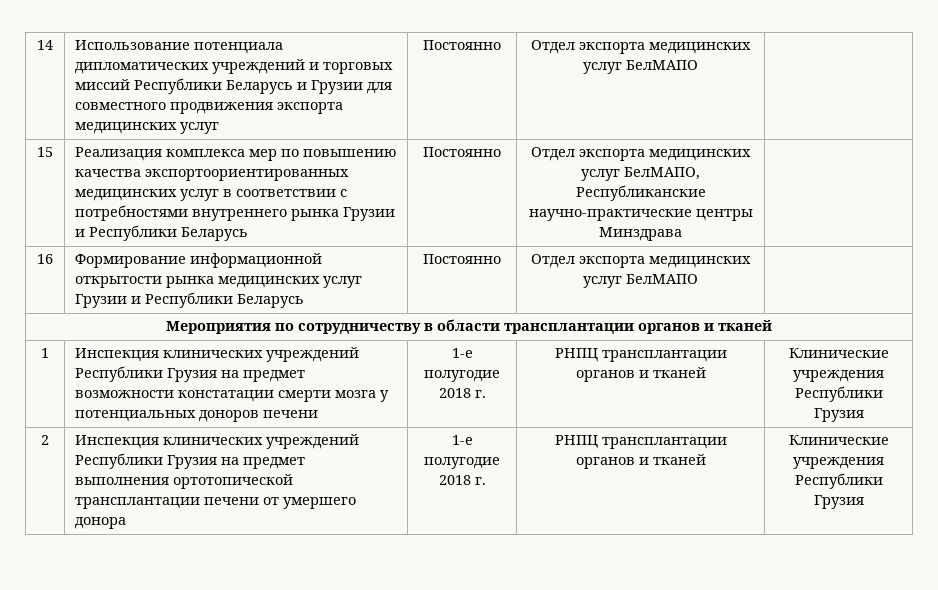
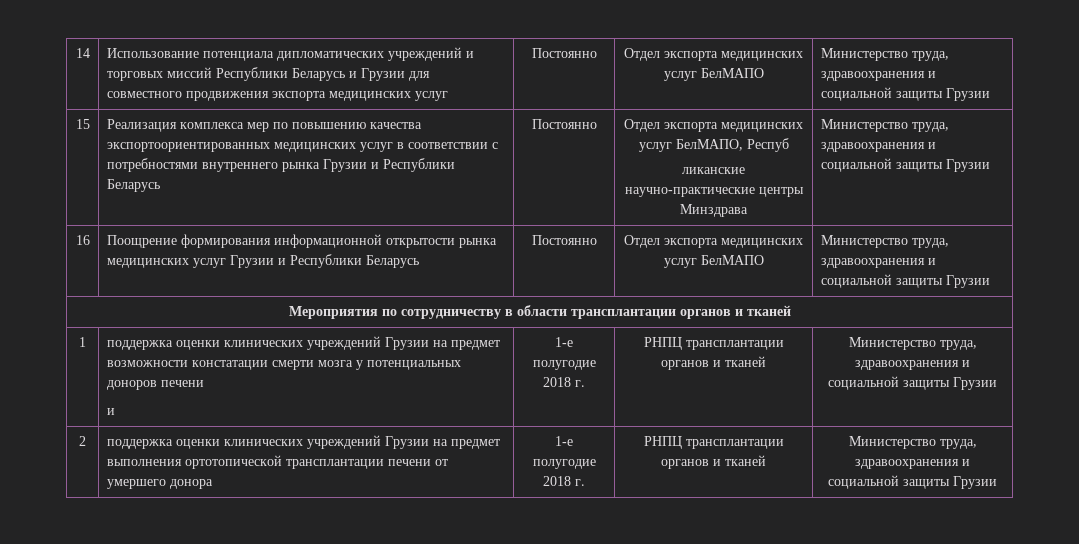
- 14 | Использование потенциала дипломатических учреждений и торговых миссий Республики Беларусь и Грузии для совместного продвижения экспорта медицинских услуг | Постоянно | Отдел экспорта медицинских услуг БелМАПО |
+ 14 | Использование потенциала дипломатических учреждений и торговых миссий Республики Беларусь и Грузии для совместного продвижения экспорта медицинских услуг | Постоянно | Отдел экспорта медицинских услуг БелМАПО | Министерство труда, здравоохранения и социальной защиты Грузии
- 15 | Реализация комплекса мер по повышению качества экспортоориентированных медицинских услуг в соответствии с потребностями внутреннего рынка Грузии и Республики Беларусь | Постоянно | Отдел экспорта медицинских услуг БелМАПО, Республиканские научно-практические центры Минздрава |
+ 15 | Реализация комплекса мер по повышению качества экспортоориентированных медицинских услуг в соответствии с потребностями внутреннего рынка Грузии и Республики Беларусь | Постоянно | Отдел экспорта медицинских услуг БелМАПО, Респуб
+ ликанские научно-практические центры Минздрава | Министерство труда, здравоохранения и социальной защиты Грузии
- 16 | Формирование информационной открытости рынка медицинских услуг Грузии и Республики Беларусь | Постоянно | Отдел экспорта медицинских услуг БелМАПО |
+ 16 | Поощрение формирования информационной открытости рынка медицинских услуг Грузии и Республики Беларусь | Постоянно | Отдел экспорта медицинских услуг БелМАПО | Министерство труда, здравоохранения и социальной защиты Грузии
- 1 | Инспекция клинических учреждений Республики Грузия на предмет возможности констатации смерти мозга у потенциальных доноров печени | 1-е полугодие 2018 г. | РНПЦ трансплантации органов и тканей | Клинические учреждения Республики Грузия
- 2 | Инспекция клинических учреждений Республики Грузия на предмет выполнения ортотопической трансплантации печени от умершего донора | 1-е полугодие 2018 г. | РНПЦ трансплантации органов и тканей | Клинические учреждения Республики Грузия
+ 1 | поддержка оценки клинических учреждений Грузии на предмет возможности констатации смерти мозга у потенциальных доноров печени
+ и | 1-е полугодие 2018 г. | РНПЦ трансплантации органов и тканей | Министерство труда, здравоохранения и социальной защиты Грузии
+ 2 | поддержка оценки клинических учреждений Грузии на предмет выполнения ортотопической трансплантации печени от умершего донора | 1-е полугодие 2018 г. | РНПЦ трансплантации органов и тканей | Министерство труда, здравоохранения и социальной защиты Грузии

